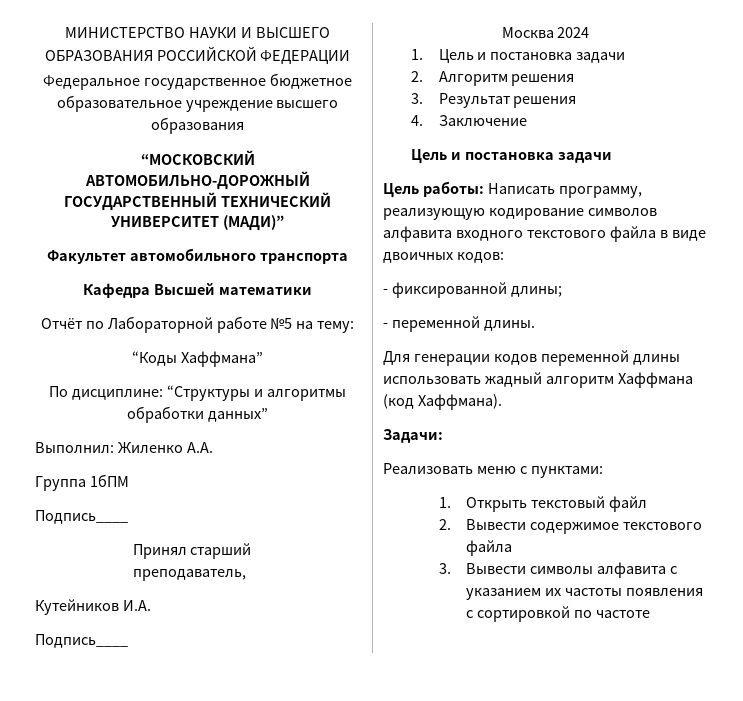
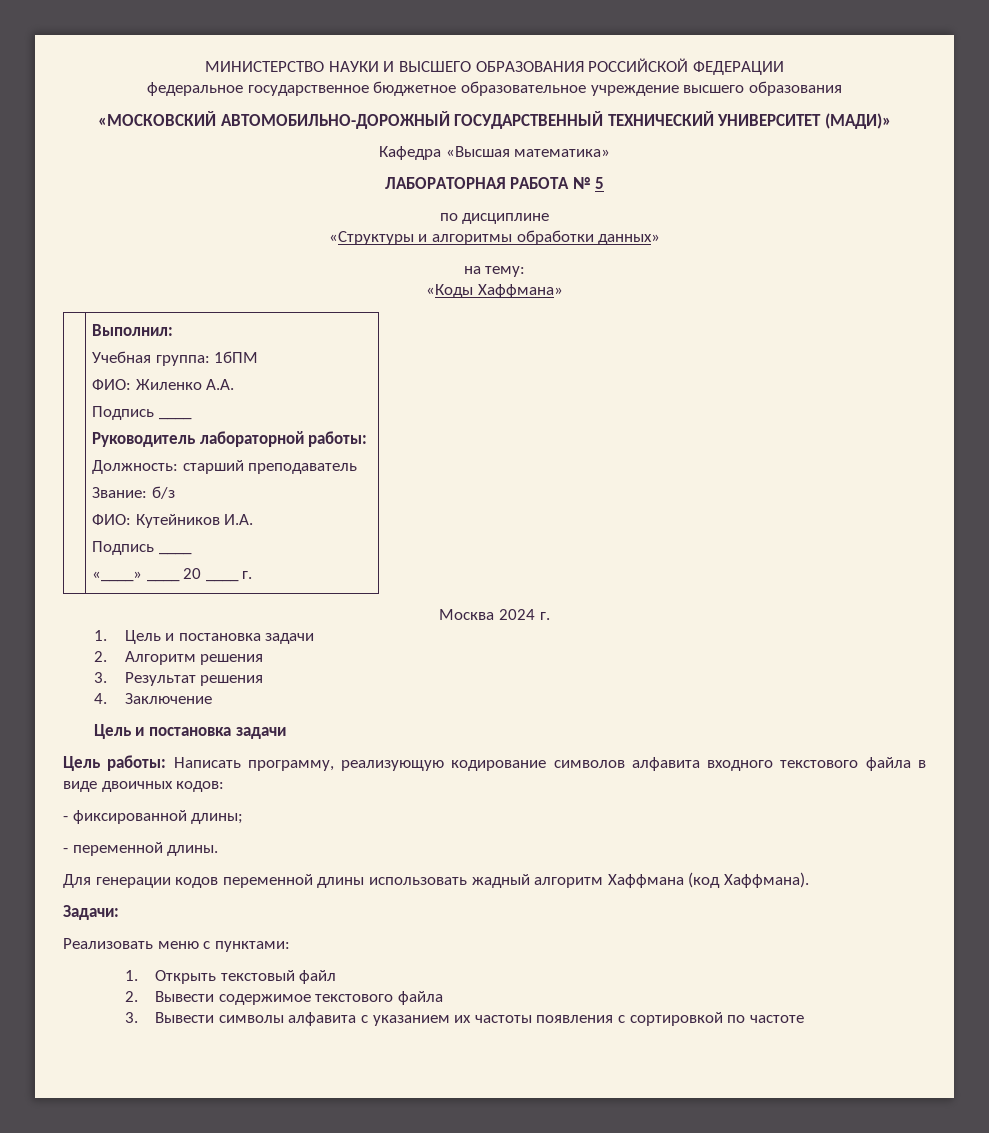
- Федеральное государственное бюджетное образовательное учреждение высшего образования
+ федеральное государственное бюджетное образовательное учреждение высшего образования
- “МОСКОВСКИЙ АВТОМОБИЛЬНО-ДОРОЖНЫЙ ГОСУДАРСТВЕННЫЙ ТЕХНИЧЕСКИЙ УНИВЕРСИТЕТ (МАДИ)”
- Факультет автомобильного транспорта
- Кафедра Высшей математики
- Отчёт по Лабораторной работе №5 на тему:
- “Коды Хаффмана”
- По дисциплине: “Структуры и алгоритмы обработки данных”
- Выполнил: Жиленко А.А.
- Группа 1бПМ
- Подпись____
- Принял старший преподаватель,
- Кутейников И.А.
- Подпись____
+ «МОСКОВСКИЙ АВТОМОБИЛЬНО-ДОРОЖНЫЙ ГОСУДАРСТВЕННЫЙ ТЕХНИЧЕСКИЙ УНИВЕРСИТЕТ (МАДИ)»
+ Кафедра «Высшая математика»
+ ЛАБОРАТОРНАЯ РАБОТА № 5
+ по дисциплине
+ «Структуры и алгоритмы обработки данных»
+ на тему:
+ «Коды Хаффмана»
+ | Выполнил:
+ Учебная группа: 1бПМ
+ ФИО: Жиленко А.А.
+ Подпись ____
+ Руководитель лабораторной работы:
+ Должность: старший преподаватель
+ Звание: б/з
+ ФИО: Кутейников И.А.
+ Подпись ____
+ «____» ____ 20 ____ г.
- Москва 2024
+ Москва 2024 г.

